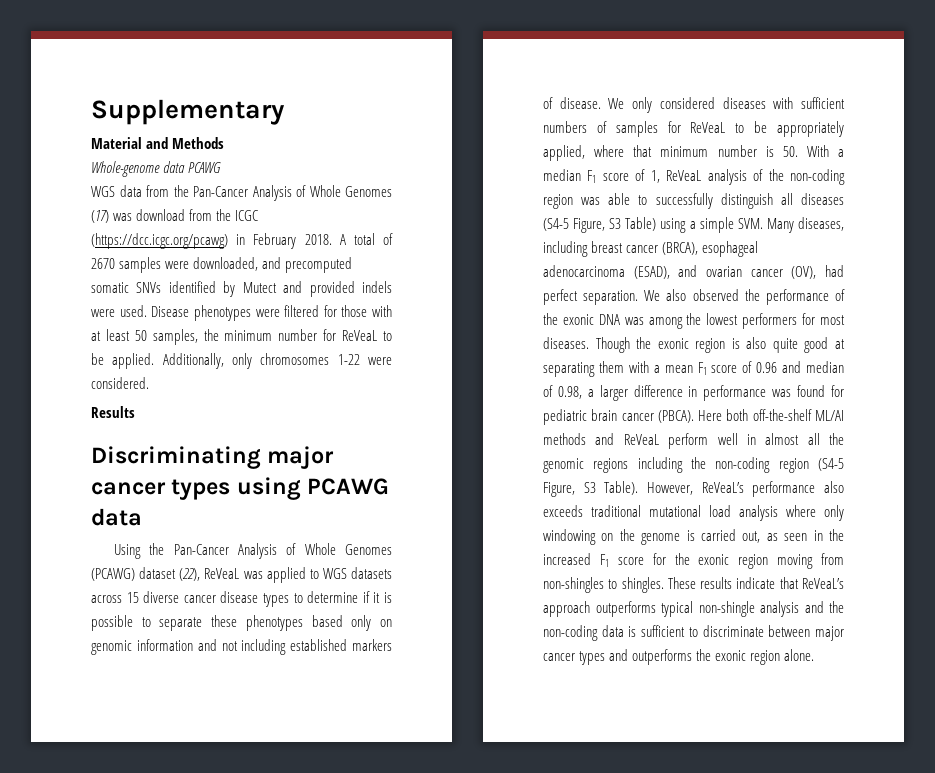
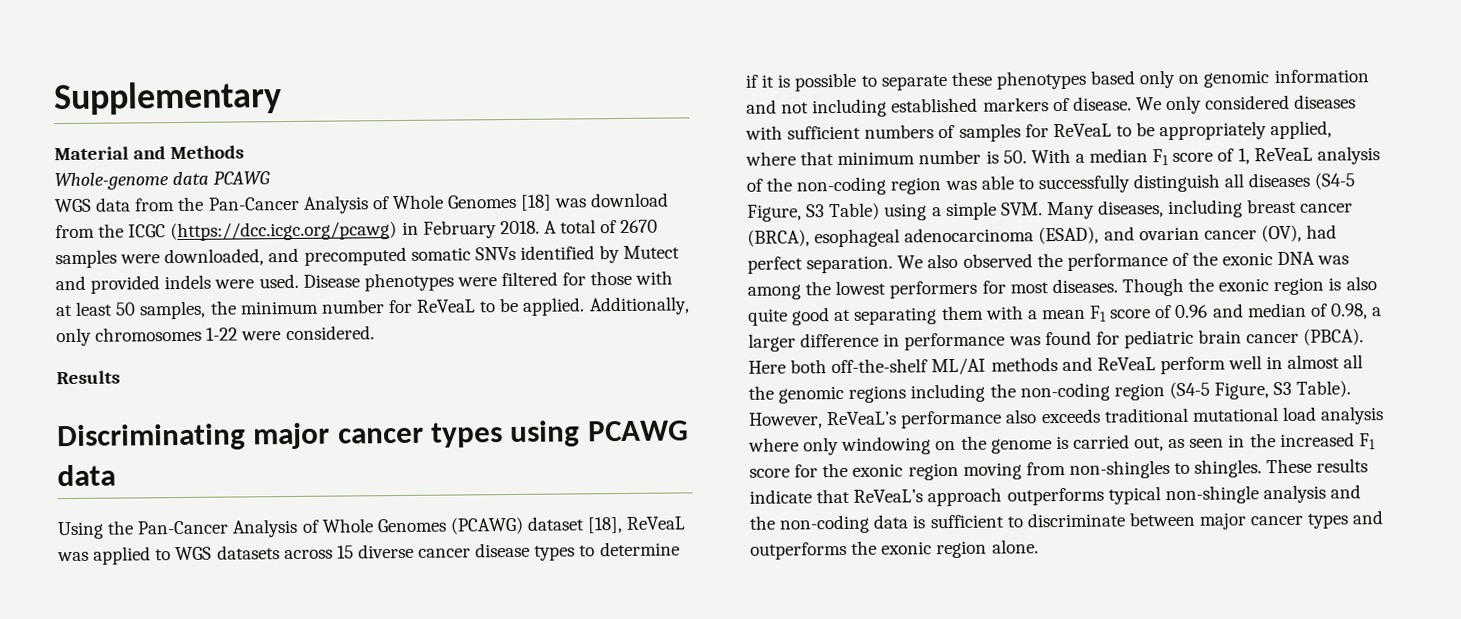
- WGS data from the Pan-Cancer Analysis of Whole Genomes (17) was download from the ICGC (https://dcc.icgc.org/pcawg) in February 2018.
+ WGS data from the Pan-Cancer Analysis of Whole Genomes [18] was download from the ICGC (https://dcc.icgc.org/pcawg) in February 2018.
- Using the Pan-Cancer Analysis of Whole Genomes (PCAWG) dataset (22), ReVeaL was applied to WGS datasets across 15 diverse cancer disease types to determine if it is possible to separate these phenotypes based only on genomic information and not including established markers of disease.
+ Using the Pan-Cancer Analysis of Whole Genomes (PCAWG) dataset [18], ReVeaL was applied to WGS datasets across 15 diverse cancer disease types to determine if it is possible to separate these phenotypes based only on genomic information and not including established markers of disease.

